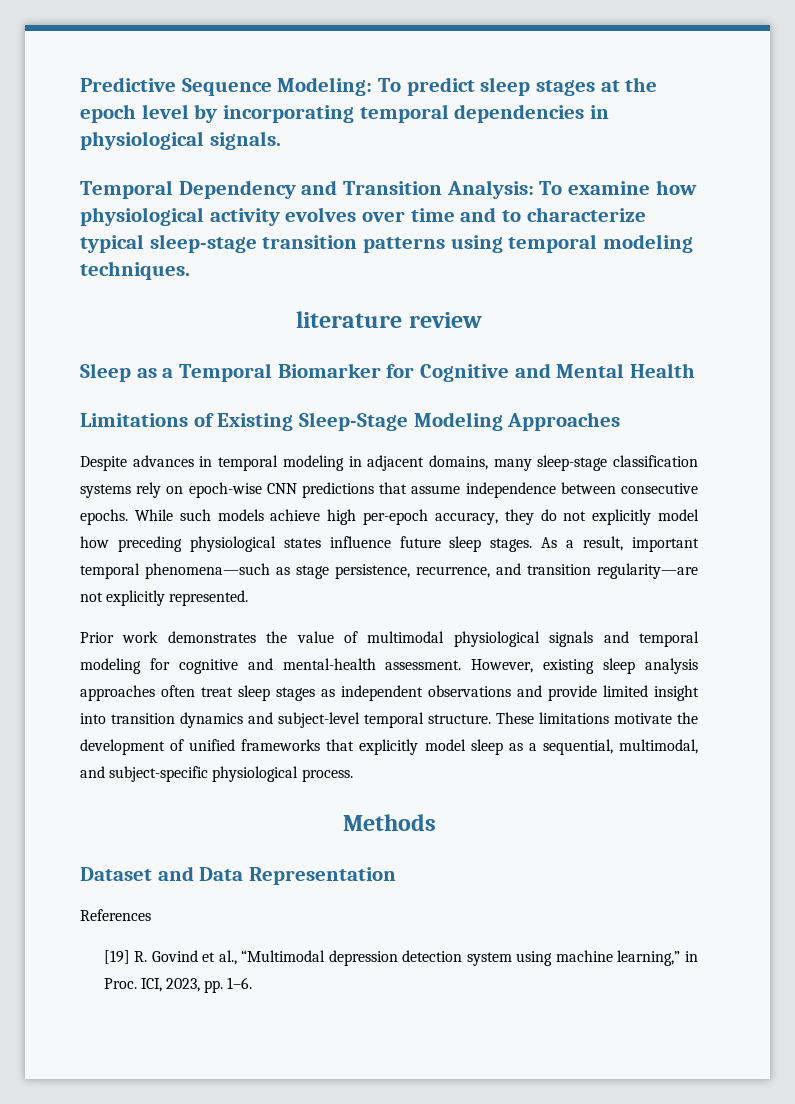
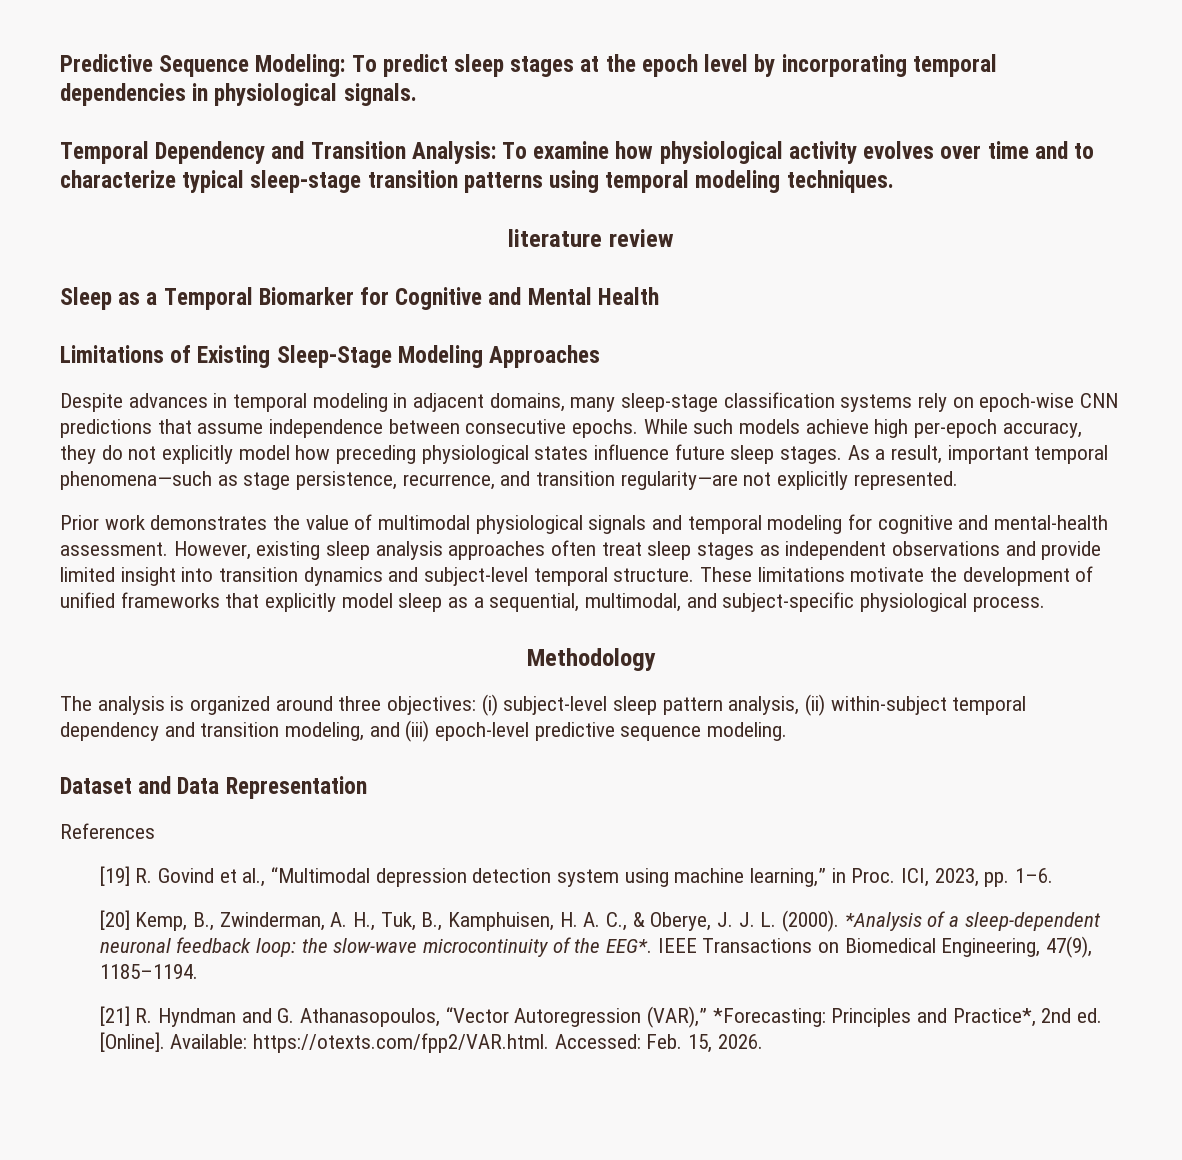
- Methods
+ Methodology
+ The analysis is organized around three objectives: (i) subject-level sleep pattern analysis, (ii) within-subject temporal dependency and transition modeling, and (iii) epoch-level predictive sequence modeling.
+ [20] Kemp, B., Zwinderman, A. H., Tuk, B., Kamphuisen, H. A. C., & Oberye, J. J. L. (2000). *Analysis of a sleep-dependent neuronal feedback loop: the slow-wave microcontinuity of the EEG*. IEEE Transactions on Biomedical Engineering, 47(9), 1185–1194.
+ [21] R. Hyndman and G. Athanasopoulos, “Vector Autoregression (VAR),” *Forecasting: Principles and Practice*, 2nd ed. [Online]. Available: https://otexts.com/fpp2/VAR.html. Accessed: Feb. 15, 2026.

